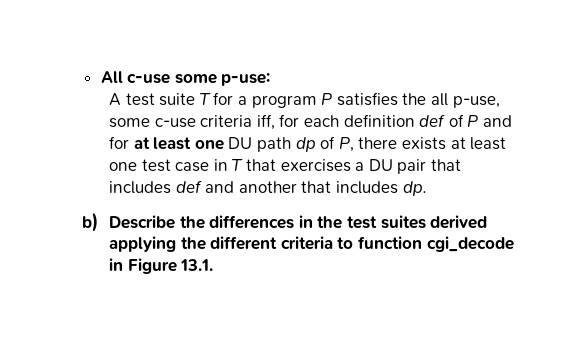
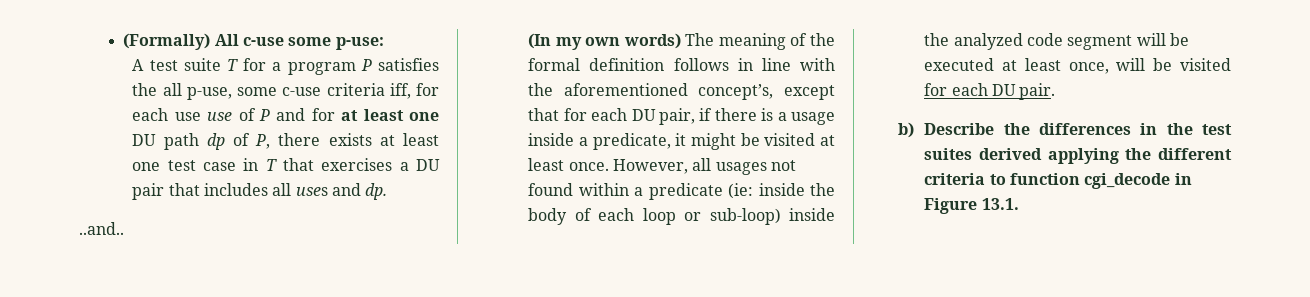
- All c-use some p-use:
+ (Formally) All c-use some p-use:
- A test suite T for a program P satisfies the all p-use, some c-use criteria iff, for each definition def of P and for at least one DU path dp of P, there exists at least one test case in T that exercises a DU pair that includes def and another that includes dp.
+ A test suite T for a program P satisfies the all p-use, some c-use criteria iff, for each use use of P and for at least one DU path dp of P, there exists at least one test case in T that exercises a DU pair that includes all uses and dp.
+ ..and..
+ (In my own words) The meaning of the formal definition follows in line with the aforementioned concept’s, except that for each DU pair, if there is a usage inside a predicate, it might be visited at least once. However, all usages not found within a predicate (ie: inside the body of each loop or sub-loop) inside the analyzed code segment will be executed at least once, will be visited for each DU pair.

